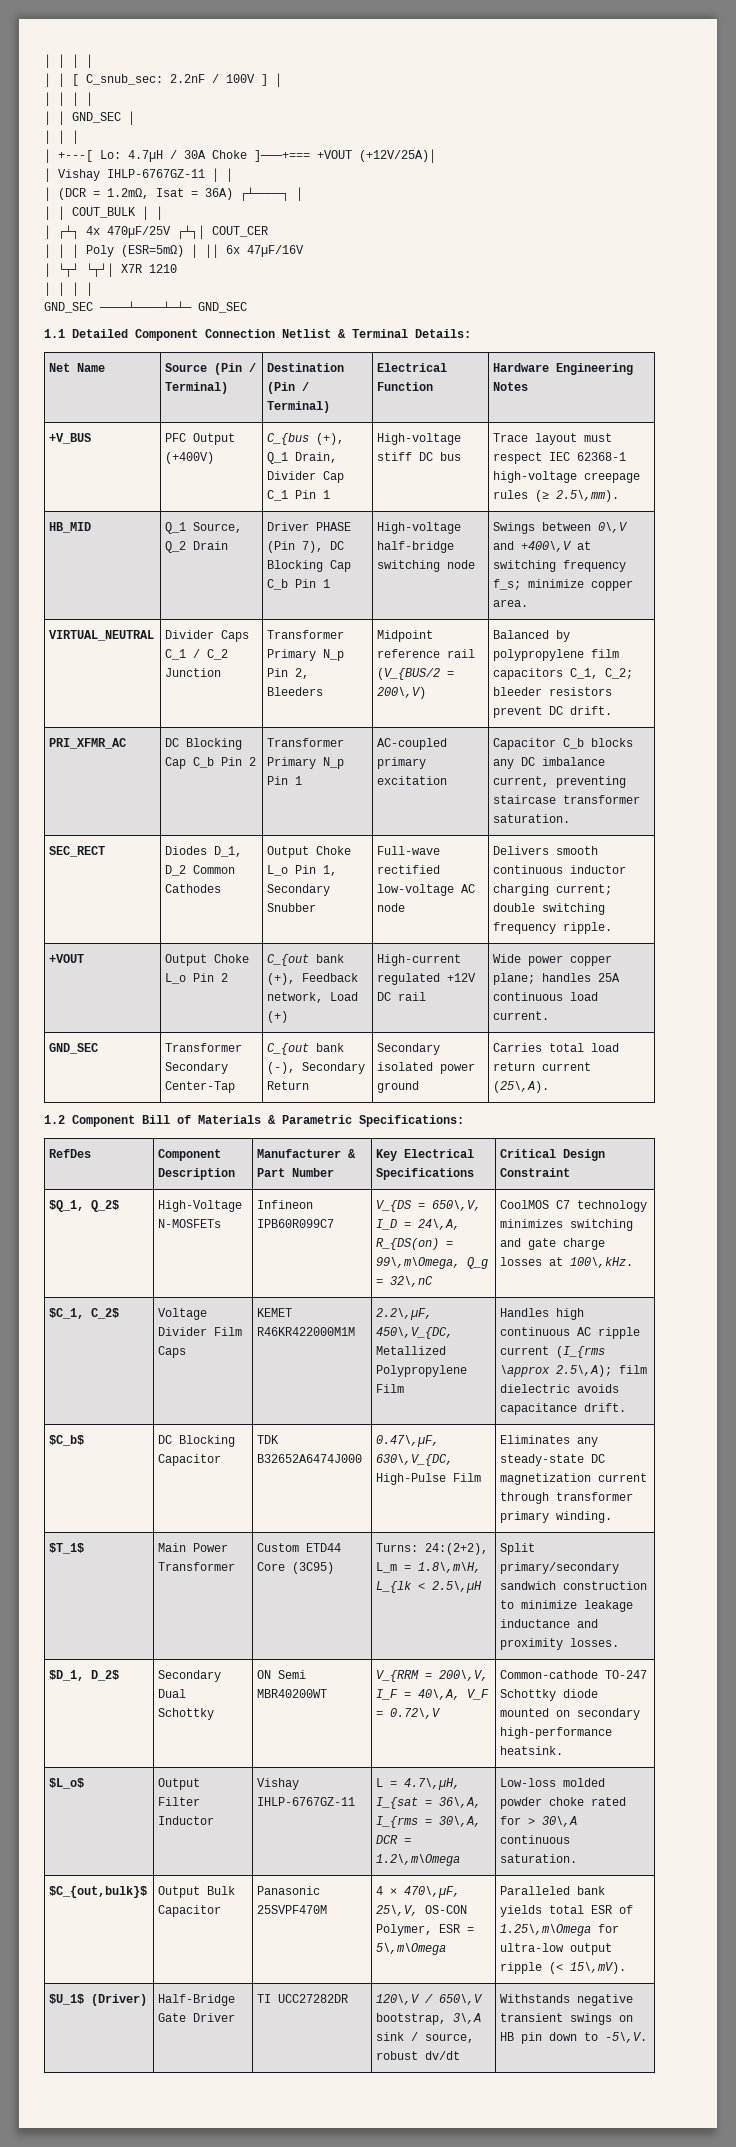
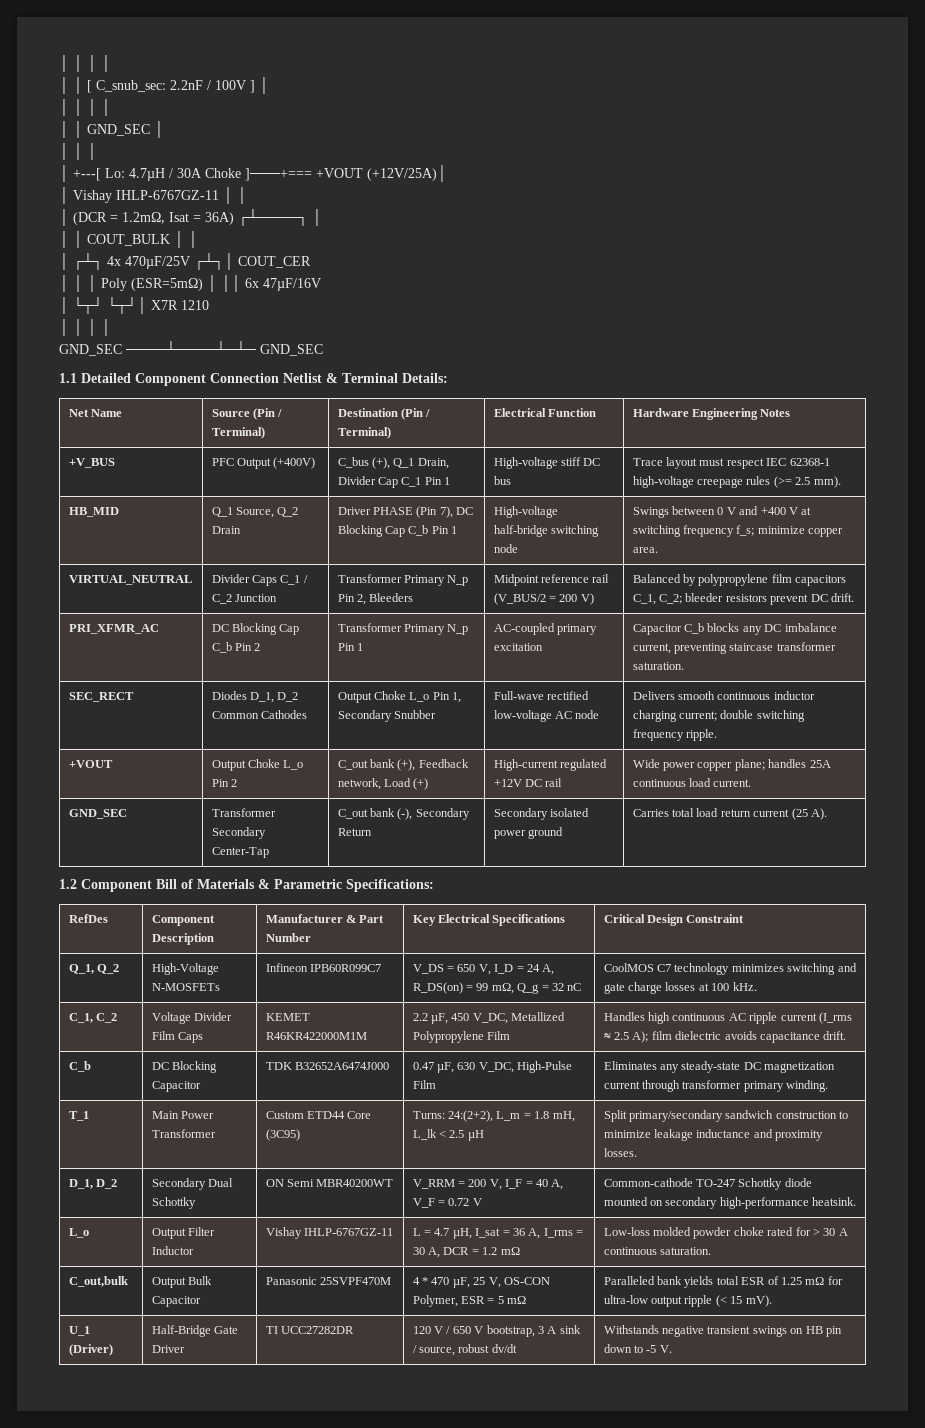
- +V_BUS | PFC Output (+400V) | C_{bus (+), Q_1 Drain, Divider Cap C_1 Pin 1 | High-voltage stiff DC bus | Trace layout must respect IEC 62368-1 high-voltage creepage rules (≥ 2.5\,mm).
+ +V_BUS | PFC Output (+400V) | C_bus (+), Q_1 Drain, Divider Cap C_1 Pin 1 | High-voltage stiff DC bus | Trace layout must respect IEC 62368-1 high-voltage creepage rules (>= 2.5 mm).
- HB_MID | Q_1 Source, Q_2 Drain | Driver PHASE (Pin 7), DC Blocking Cap C_b Pin 1 | High-voltage half-bridge switching node | Swings between 0\,V and +400\,V at switching frequency f_s; minimize copper area.
+ HB_MID | Q_1 Source, Q_2 Drain | Driver PHASE (Pin 7), DC Blocking Cap C_b Pin 1 | High-voltage half-bridge switching node | Swings between 0 V and +400 V at switching frequency f_s; minimize copper area.
- VIRTUAL_NEUTRAL | Divider Caps C_1 / C_2 Junction | Transformer Primary N_p Pin 2, Bleeders | Midpoint reference rail (V_{BUS/2 = 200\,V) | Balanced by polypropylene film capacitors C_1, C_2; bleeder resistors prevent DC drift.
+ VIRTUAL_NEUTRAL | Divider Caps C_1 / C_2 Junction | Transformer Primary N_p Pin 2, Bleeders | Midpoint reference rail (V_BUS/2 = 200 V) | Balanced by polypropylene film capacitors C_1, C_2; bleeder resistors prevent DC drift.
- +VOUT | Output Choke L_o Pin 2 | C_{out bank (+), Feedback network, Load (+) | High-current regulated +12V DC rail | Wide power copper plane; handles 25A continuous load current.
+ +VOUT | Output Choke L_o Pin 2 | C_out bank (+), Feedback network, Load (+) | High-current regulated +12V DC rail | Wide power copper plane; handles 25A continuous load current.
- GND_SEC | Transformer Secondary Center-Tap | C_{out bank (-), Secondary Return | Secondary isolated power ground | Carries total load return current (25\,A).
+ GND_SEC | Transformer Secondary Center-Tap | C_out bank (-), Secondary Return | Secondary isolated power ground | Carries total load return current (25 A).
- $Q_1, Q_2$ | High-Voltage N-MOSFETs | Infineon IPB60R099C7 | V_{DS = 650\,V, I_D = 24\,A, R_{DS(on) = 99\,m\Omega, Q_g = 32\,nC | CoolMOS C7 technology minimizes switching and gate charge losses at 100\,kHz.
- $C_1, C_2$ | Voltage Divider Film Caps | KEMET R46KR422000M1M | 2.2\,µF, 450\,V_{DC, Metallized Polypropylene Film | Handles high continuous AC ripple current (I_{rms \approx 2.5\,A); film dielectric avoids capacitance drift.
+ Q_1, Q_2 | High-Voltage N-MOSFETs | Infineon IPB60R099C7 | V_DS = 650 V, I_D = 24 A, R_DS(on) = 99 mΩ, Q_g = 32 nC | CoolMOS C7 technology minimizes switching and gate charge losses at 100 kHz.
+ C_1, C_2 | Voltage Divider Film Caps | KEMET R46KR422000M1M | 2.2 µF, 450 V_DC, Metallized Polypropylene Film | Handles high continuous AC ripple current (I_rms ≈ 2.5 A); film dielectric avoids capacitance drift.
- $C_b$ | DC Blocking Capacitor | TDK B32652A6474J000 | 0.47\,µF, 630\,V_{DC, High-Pulse Film | Eliminates any steady-state DC magnetization current through transformer primary winding.
+ C_b | DC Blocking Capacitor | TDK B32652A6474J000 | 0.47 µF, 630 V_DC, High-Pulse Film | Eliminates any steady-state DC magnetization current through transformer primary winding.
- $T_1$ | Main Power Transformer | Custom ETD44 Core (3C95) | Turns: 24:(2+2), L_m = 1.8\,m\H, L_{lk < 2.5\,µH | Split primary/secondary sandwich construction to minimize leakage inductance and proximity losses.
+ T_1 | Main Power Transformer | Custom ETD44 Core (3C95) | Turns: 24:(2+2), L_m = 1.8 mH, L_lk < 2.5 µH | Split primary/secondary sandwich construction to minimize leakage inductance and proximity losses.
- $D_1, D_2$ | Secondary Dual Schottky | ON Semi MBR40200WT | V_{RRM = 200\,V, I_F = 40\,A, V_F = 0.72\,V | Common-cathode TO-247 Schottky diode mounted on secondary high-performance heatsink.
+ D_1, D_2 | Secondary Dual Schottky | ON Semi MBR40200WT | V_RRM = 200 V, I_F = 40 A, V_F = 0.72 V | Common-cathode TO-247 Schottky diode mounted on secondary high-performance heatsink.
- $L_o$ | Output Filter Inductor | Vishay IHLP-6767GZ-11 | L = 4.7\,µH, I_{sat = 36\,A, I_{rms = 30\,A, DCR = 1.2\,m\Omega | Low-loss molded powder choke rated for > 30\,A continuous saturation.
+ L_o | Output Filter Inductor | Vishay IHLP-6767GZ-11 | L = 4.7 µH, I_sat = 36 A, I_rms = 30 A, DCR = 1.2 mΩ | Low-loss molded powder choke rated for > 30 A continuous saturation.
- $C_{out,bulk}$ | Output Bulk Capacitor | Panasonic 25SVPF470M | 4 × 470\,µF, 25\,V, OS-CON Polymer, ESR = 5\,m\Omega | Paralleled bank yields total ESR of 1.25\,m\Omega for ultra-low output ripple (< 15\,mV).
- $U_1$ (Driver) | Half-Bridge Gate Driver | TI UCC27282DR | 120\,V / 650\,V bootstrap, 3\,A sink / source, robust dv/dt | Withstands negative transient swings on HB pin down to -5\,V.
+ C_out,bulk | Output Bulk Capacitor | Panasonic 25SVPF470M | 4 * 470 µF, 25 V, OS-CON Polymer, ESR = 5 mΩ | Paralleled bank yields total ESR of 1.25 mΩ for ultra-low output ripple (< 15 mV).
+ U_1 (Driver) | Half-Bridge Gate Driver | TI UCC27282DR | 120 V / 650 V bootstrap, 3 A sink / source, robust dv/dt | Withstands negative transient swings on HB pin down to -5 V.

